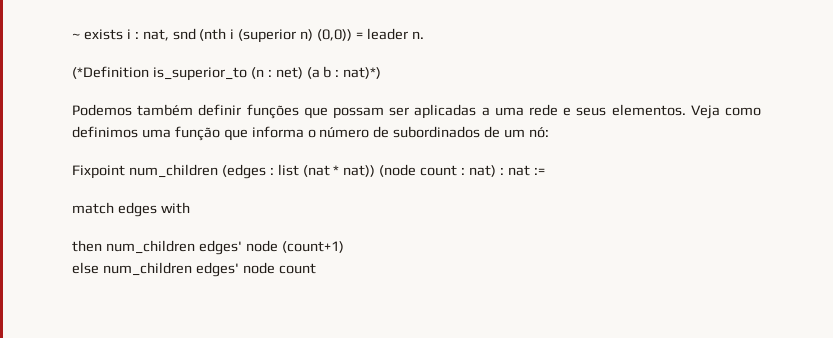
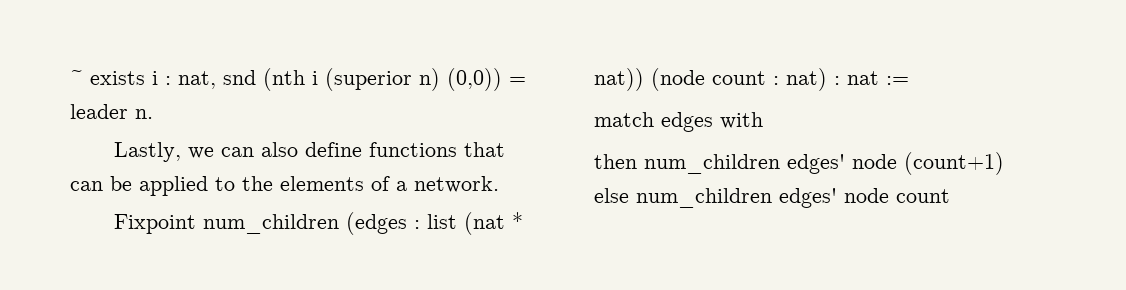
- (*Definition is_superior_to (n : net) (a b : nat)*)
- Podemos também definir funções que possam ser aplicadas a uma rede e seus elementos. Veja como definimos uma função que informa o número de subordinados de um nó:
+ Lastly, we can also define functions that can be applied to the elements of a network.

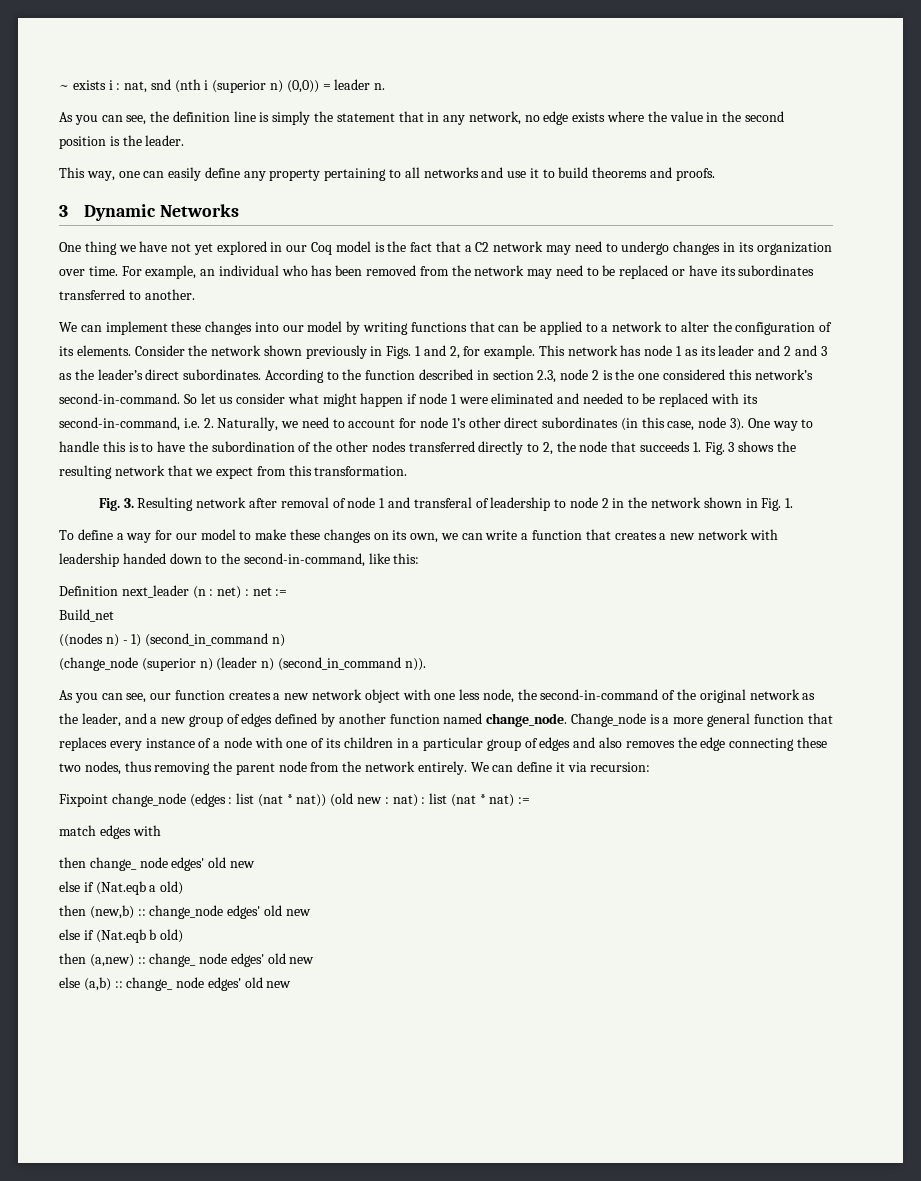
- Lastly, we can also define functions that can be applied to the elements of a network.
+ As you can see, the definition line is simply the statement that in any network, no edge exists where the value in the second position is the leader.
+ This way, one can easily define any property pertaining to all networks and use it to build theorems and proofs.
+ 3 Dynamic Networks
+ One thing we have not yet explored in our Coq model is the fact that a C2 network may need to undergo changes in its organization over time. For example, an individual who has been removed from the network may need to be replaced or have its subordinates transferred to another.
+ We can implement these changes into our model by writing functions that can be applied to a network to alter the configuration of its elements. Consider the network shown previously in Figs. 1 and 2, for example. This network has node 1 as its leader and 2 and 3 as the leader’s direct subordinates. According to the function described in section 2.3, node 2 is the one considered this network’s second-in-command. So let us consider what might happen if node 1 were eliminated and needed to be replaced with its second-in-command, i.e. 2. Naturally, we need to account for node 1’s other direct subordinates (in this case, node 3). One way to handle this is to have the subordination of the other nodes transferred directly to 2, the node that succeeds 1. Fig. 3 shows the resulting network that we expect from this transformation.
+ Fig. 3. Resulting network after removal of node 1 and transferal of leadership to node 2 in the network shown in Fig. 1.
+ To define a way for our model to make these changes on its own, we can write a function that creates a new network with leadership handed down to the second-in-command, like this:
+ Definition next_leader (n : net) : net :=
+ Build_net
+ ((nodes n) - 1) (second_in_command n)
+ (change_node (superior n) (leader n) (second_in_command n)).
+ As you can see, our function creates a new network object with one less node, the second-in-command of the original network as the leader, and a new group of edges defined by another function named change_node. Change_node is a more general function that replaces every instance of a node with one of its children in a particular group of edges and also removes the edge connecting these two nodes, thus removing the parent node from the network entirely. We can define it via recursion:
- Fixpoint num_children (edges : list (nat * nat)) (node count : nat) : nat :=
+ Fixpoint change_node (edges : list (nat * nat)) (old new : nat) : list (nat * nat) :=
- then num_children edges' node (count+1)
- else num_children edges' node count
+ then change_ node edges' old new
+ else if (Nat.eqb a old)
+ then (new,b) :: change_node edges' old new
+ else if (Nat.eqb b old)
+ then (a,new) :: change_ node edges' old new
+ else (a,b) :: change_ node edges' old new

